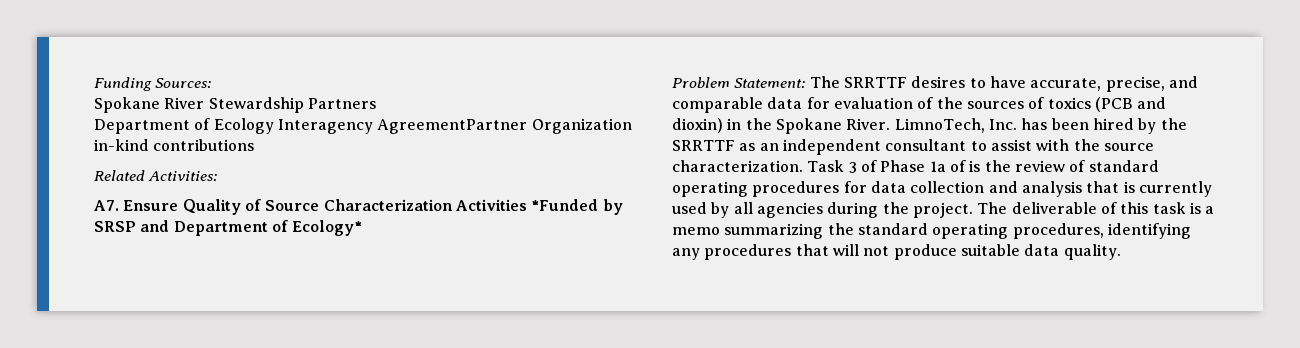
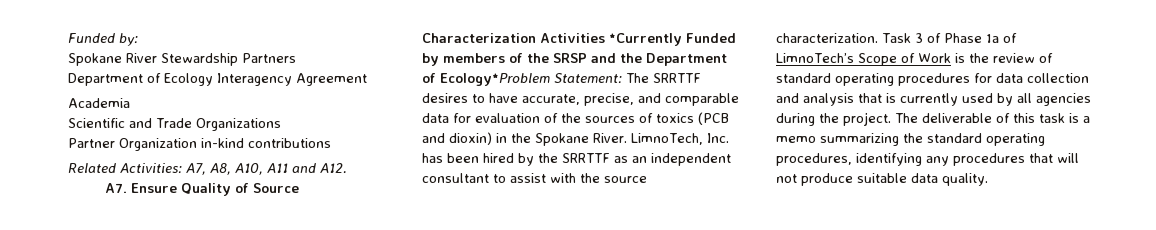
- Funding Sources:
+ Funded by:
- Department of Ecology Interagency AgreementPartner Organization in-kind contributions
+ Department of Ecology Interagency Agreement
+ Academia
+ Scientific and Trade Organizations
+ Partner Organization in-kind contributions
- Related Activities:
+ Related Activities: A7, A8, A10, A11 and A12.
- A7. Ensure Quality of Source Characterization Activities *Funded by SRSP and Department of Ecology*
- Problem Statement: The SRRTTF desires to have accurate, precise, and comparable data for evaluation of the sources of toxics (PCB and dioxin) in the Spokane River.
+ A7. Ensure Quality of Source Characterization Activities *Currently Funded by members of the SRSP and the Department of Ecology*Problem Statement: The SRRTTF desires to have accurate, precise, and comparable data for evaluation of the sources of toxics (PCB and dioxin) in the Spokane River.
- Task 3 of Phase 1a of is the review of standard operating procedures for data collection and analysis that is currently used by all agencies during the project.
+ Task 3 of Phase 1a of LimnoTech’s Scope of Work is the review of standard operating procedures for data collection and analysis that is currently used by all agencies during the project.

